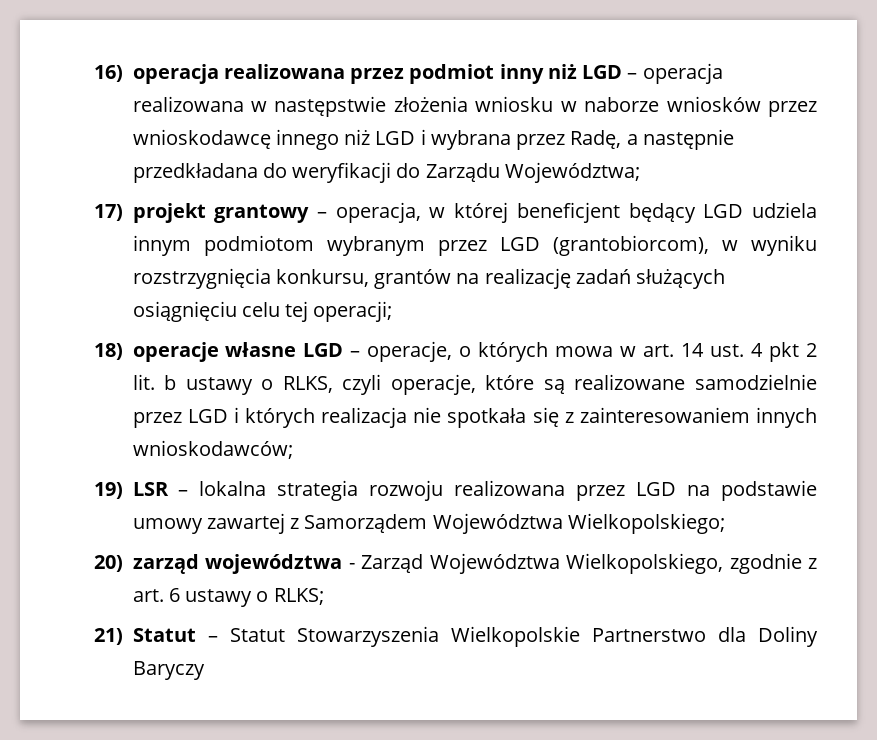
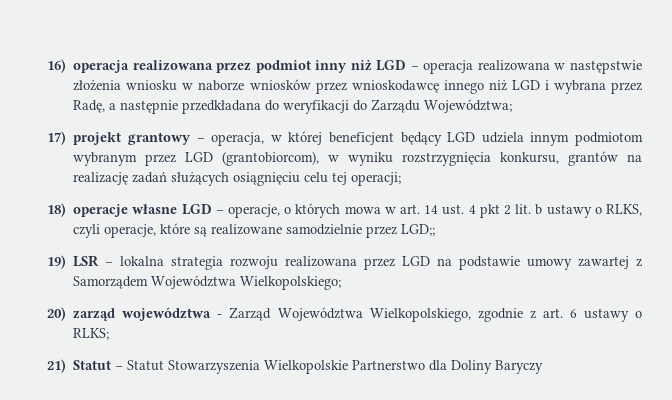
- 18) operacje własne LGD – operacje, o których mowa w art. 14 ust. 4 pkt 2 lit. b ustawy o RLKS, czyli operacje, które są realizowane samodzielnie przez LGD i których realizacja nie spotkała się z zainteresowaniem innych wnioskodawców;
+ 18) operacje własne LGD – operacje, o których mowa w art. 14 ust. 4 pkt 2 lit. b ustawy o RLKS, czyli operacje, które są realizowane samodzielnie przez LGD;;

